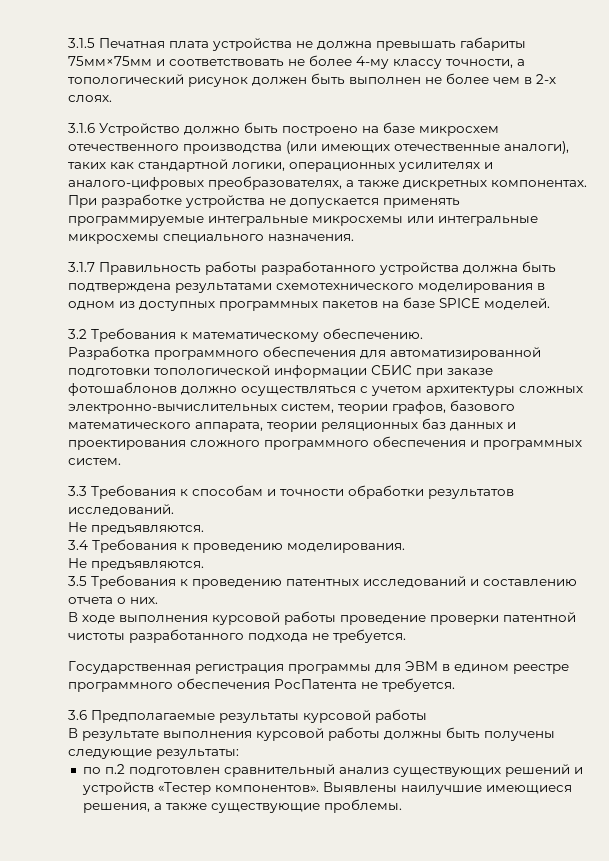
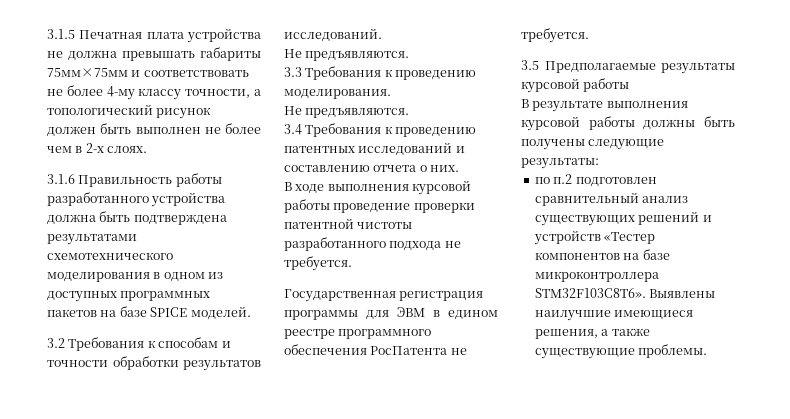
- 3.1.6 Устройство должно быть построено на базе микросхем отечественного производства (или имеющих отечественные аналоги), таких как стандартной логики, операционных усилителях и аналого-цифровых преобразователях, а также дискретных компонентах. При разработке устройства не допускается применять программируемые интегральные микросхемы или интегральные микросхемы специального назначения.
- 3.1.7 Правильность работы разработанного устройства должна быть подтверждена результатами схемотехнического моделирования в одном из доступных программных пакетов на базе SPICE моделей.
+ 3.1.6 Правильность работы разработанного устройства должна быть подтверждена результатами схемотехнического моделирования в одном из доступных программных пакетов на базе SPICE моделей.
- 3.2 Требования к математическому обеспечению.
- Разработка программного обеспечения для автоматизированной подготовки топологической информации СБИС при заказе фотошаблонов должно осуществляться с учетом архитектуры сложных электронно-вычислительных систем, теории графов, базового математического аппарата, теории реляционных баз данных и проектирования сложного программного обеспечения и программных систем.
- 3.3 Требования к способам и точности обработки результатов исследований.
+ 3.2 Требования к способам и точности обработки результатов исследований.
- 3.4 Требования к проведению моделирования.
+ 3.3 Требования к проведению моделирования.
- 3.5 Требования к проведению патентных исследований и составлению отчета о них.
+ 3.4 Требования к проведению патентных исследований и составлению отчета о них.
- 3.6 Предполагаемые результаты курсовой работы
+ 3.5 Предполагаемые результаты курсовой работы
- по п.2 подготовлен сравнительный анализ существующих решений и устройств «Тестер компонентов».
+ по п.2 подготовлен сравнительный анализ существующих решений и устройств «Тестер компонентов на базе микроконтроллера STM32F103C8T6».

